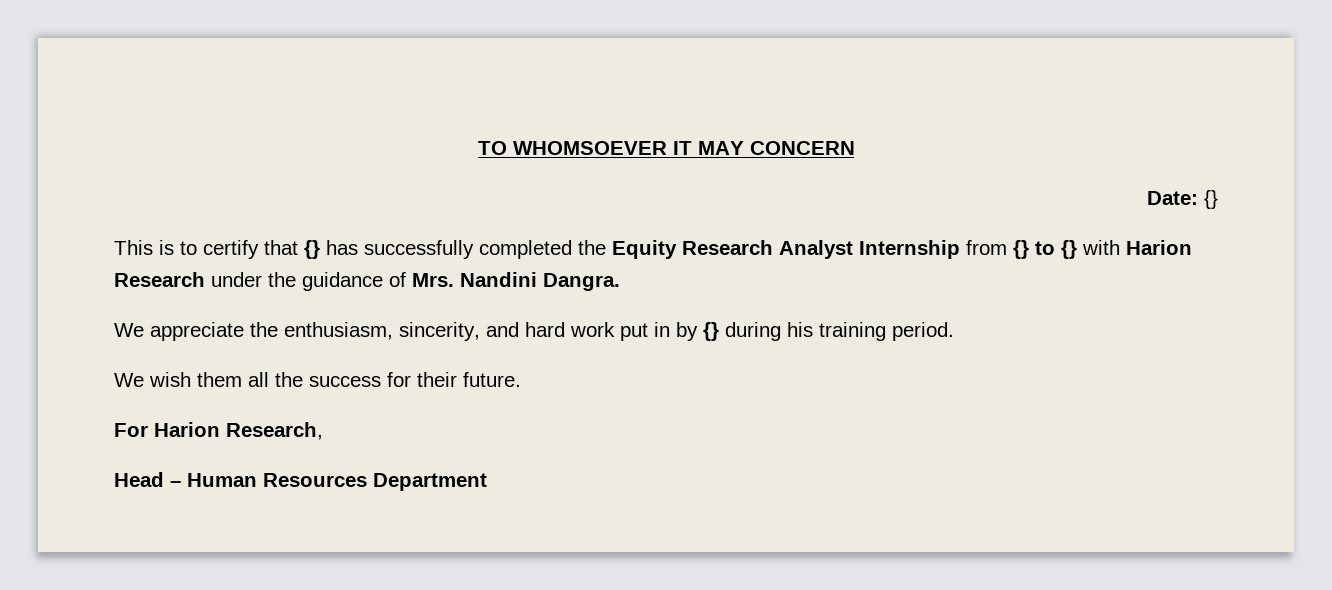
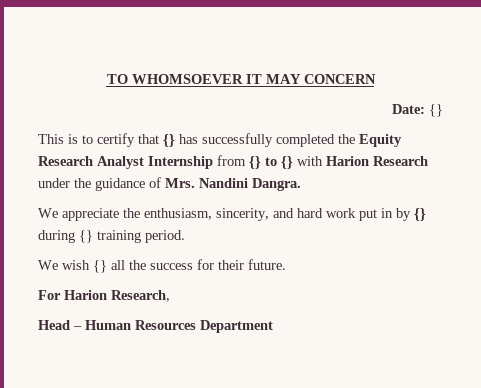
- We appreciate the enthusiasm, sincerity, and hard work put in by {} during his training period.
+ We appreciate the enthusiasm, sincerity, and hard work put in by {} during {} training period.
- We wish them all the success for their future.
+ We wish {} all the success for their future.

